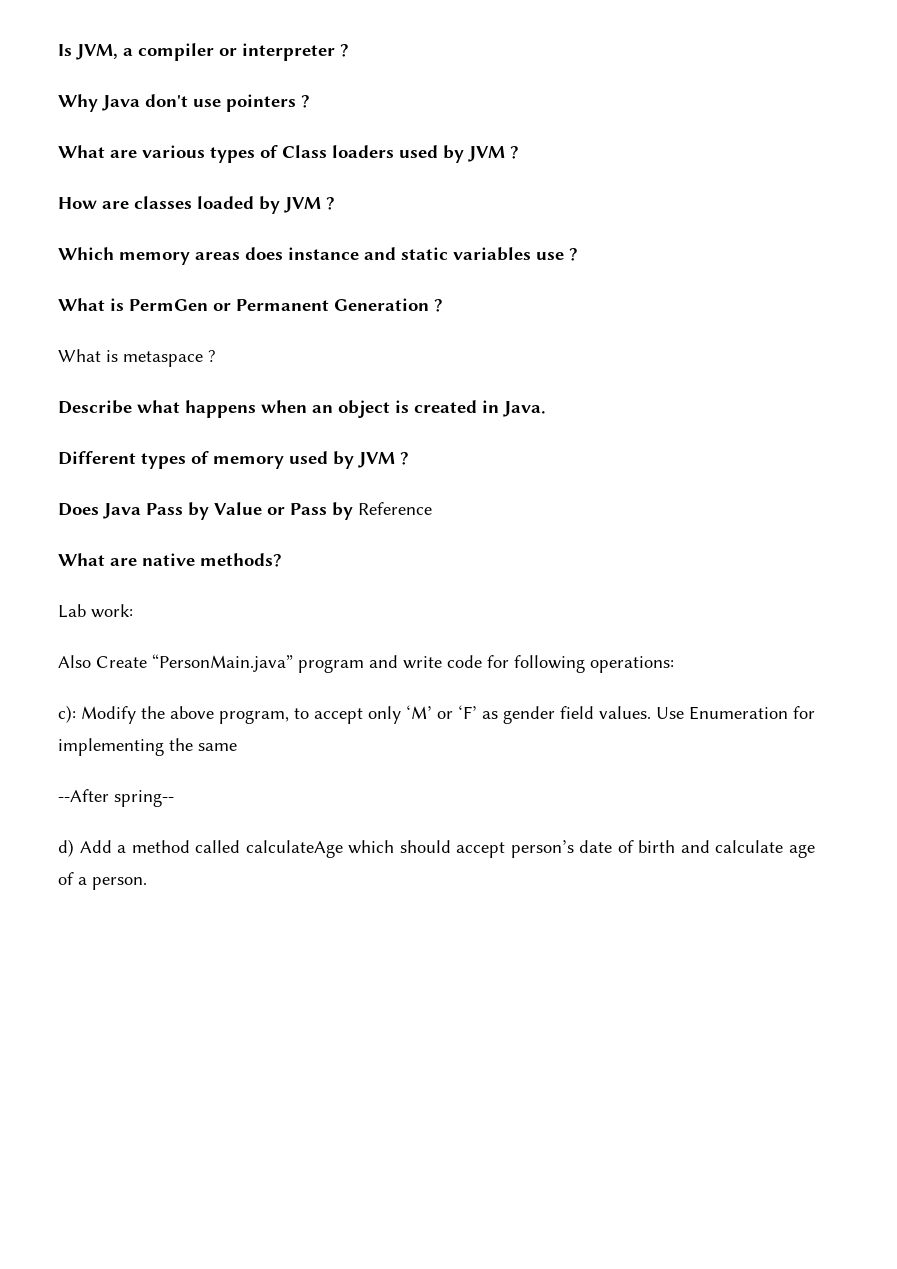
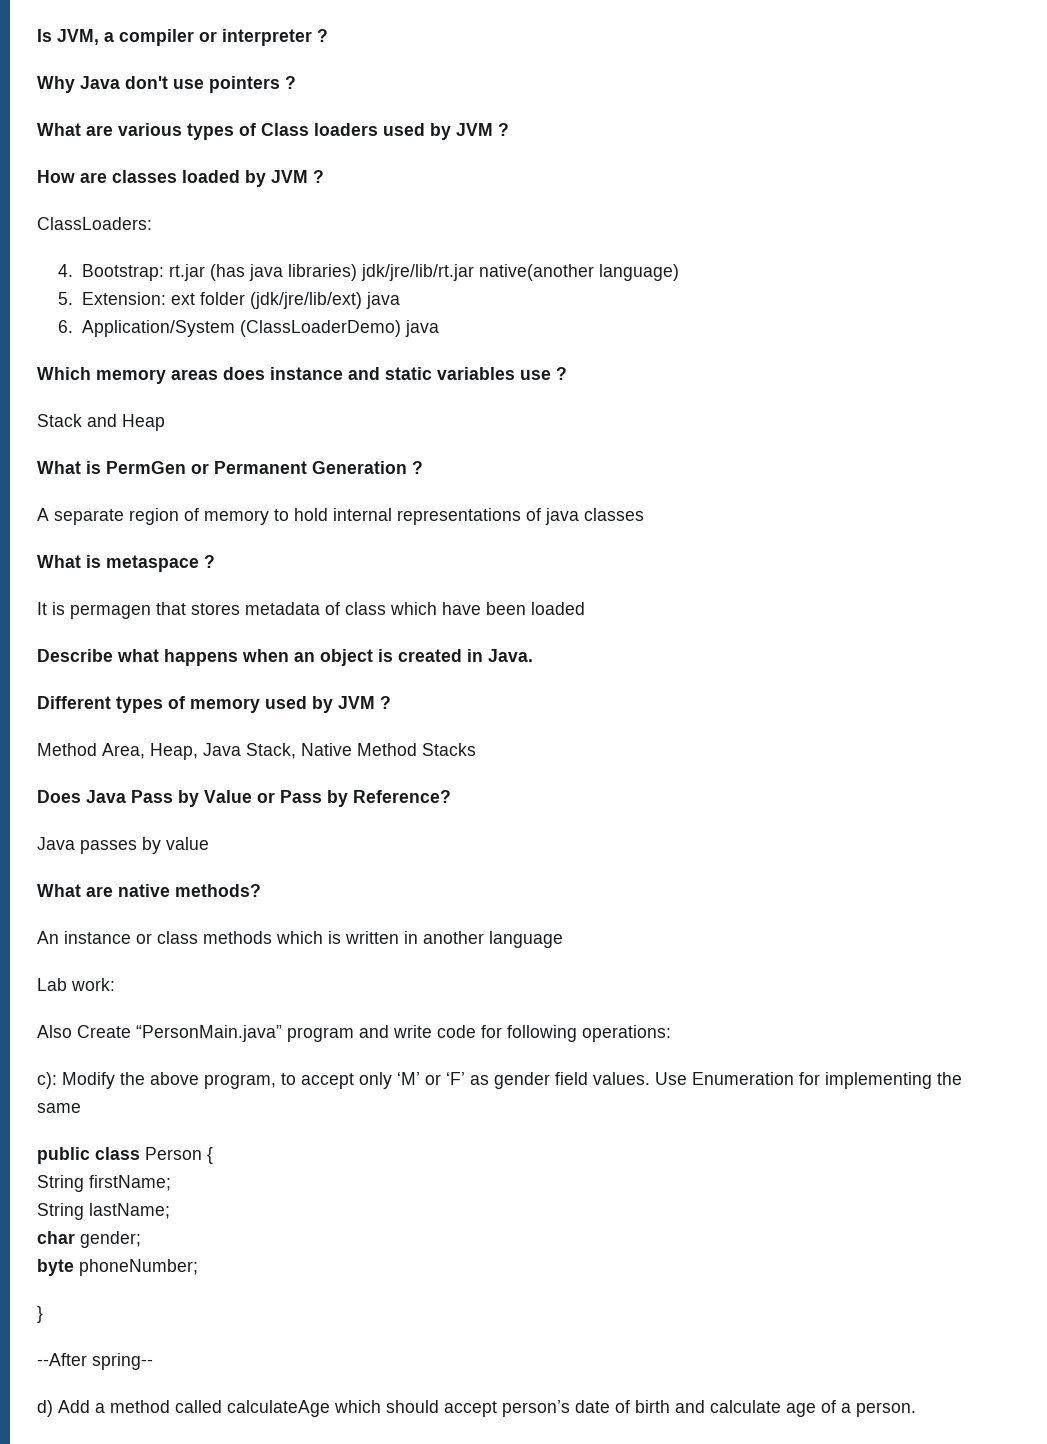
+ ClassLoaders:
+ 4. Bootstrap: rt.jar (has java libraries) jdk/jre/lib/rt.jar native(another language)
+ 5. Extension: ext folder (jdk/jre/lib/ext) java
+ 6. Application/System (ClassLoaderDemo) java
+ Stack and Heap
+ A separate region of memory to hold internal representations of java classes
  What is metaspace ?
+ It is permagen that stores metadata of class which have been loaded
+ Method Area, Heap, Java Stack, Native Method Stacks
- Does Java Pass by Value or Pass by Reference
+ Does Java Pass by Value or Pass by Reference?
+ Java passes by value
+ An instance or class methods which is written in another language
+ public class Person {
+ String firstName;
+ String lastName;
+ char gender;
+ byte phoneNumber;
+ }

